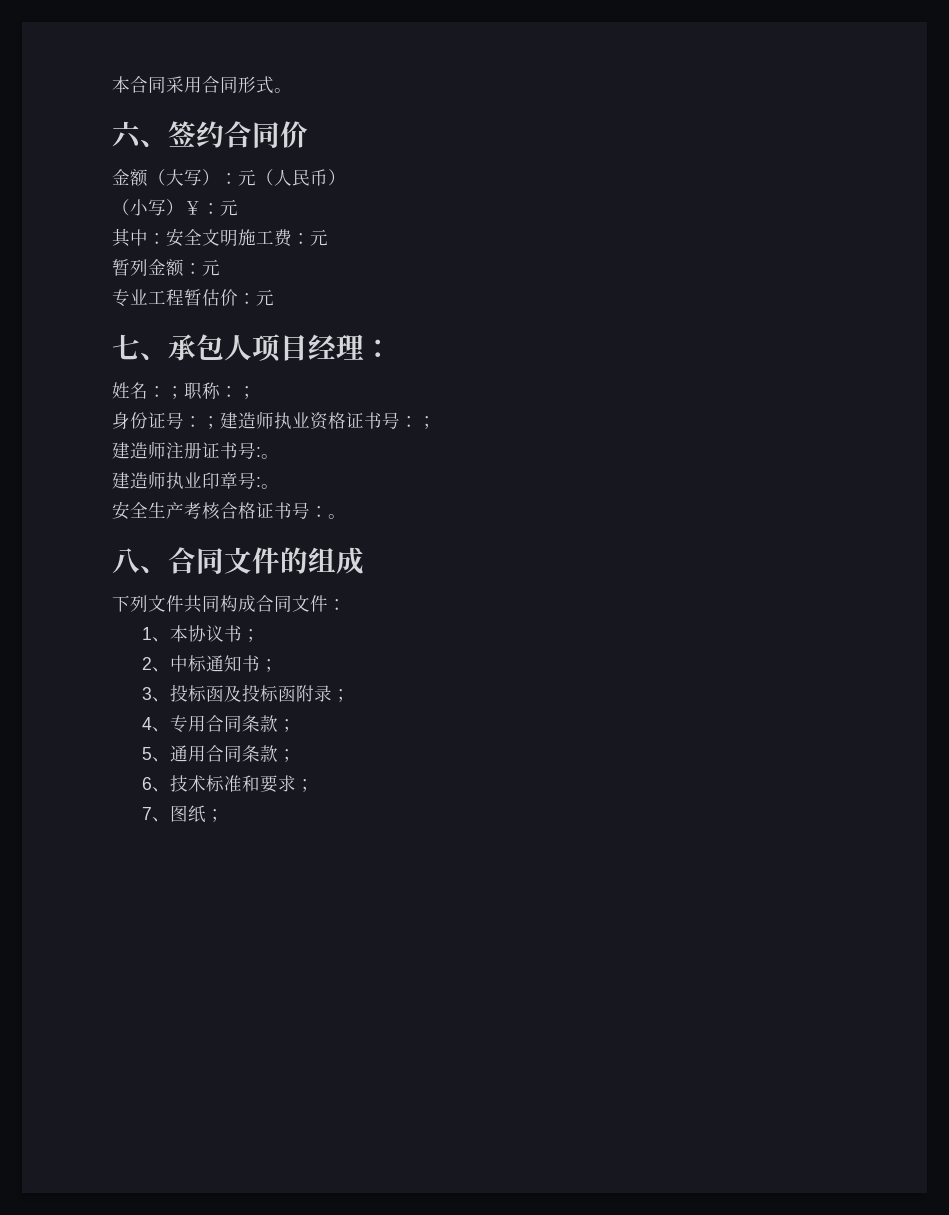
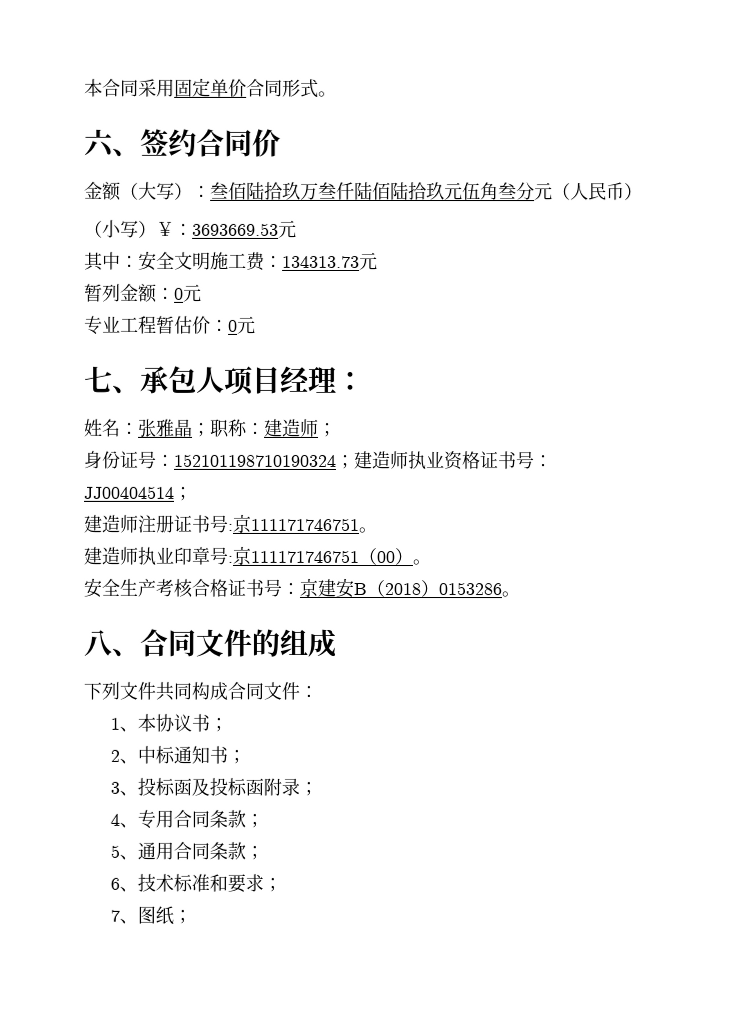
- 本合同采用合同形式。
+ 本合同采用固定单价合同形式。
- 金额（大写）：元（人民币）
+ 金额（大写）：叁佰陆拾玖万叁仟陆佰陆拾玖元伍角叁分元（人民币）
- （小写）￥：元
+ （小写）￥：3693669.53元
- 其中：安全文明施工费：元
+ 其中：安全文明施工费：134313.73元
- 暂列金额：元
+ 暂列金额：0元
- 专业工程暂估价：元
+ 专业工程暂估价：0元
- 姓名：；职称：；
+ 姓名：张雅晶；职称：建造师；
- 身份证号：；建造师执业资格证书号：；
+ 身份证号：152101198710190324；建造师执业资格证书号：JJ00404514；
- 建造师注册证书号:。
+ 建造师注册证书号:京111171746751。
- 建造师执业印章号:。
+ 建造师执业印章号:京111171746751（00）。
- 安全生产考核合格证书号：。
+ 安全生产考核合格证书号：京建安B（2018）0153286。

